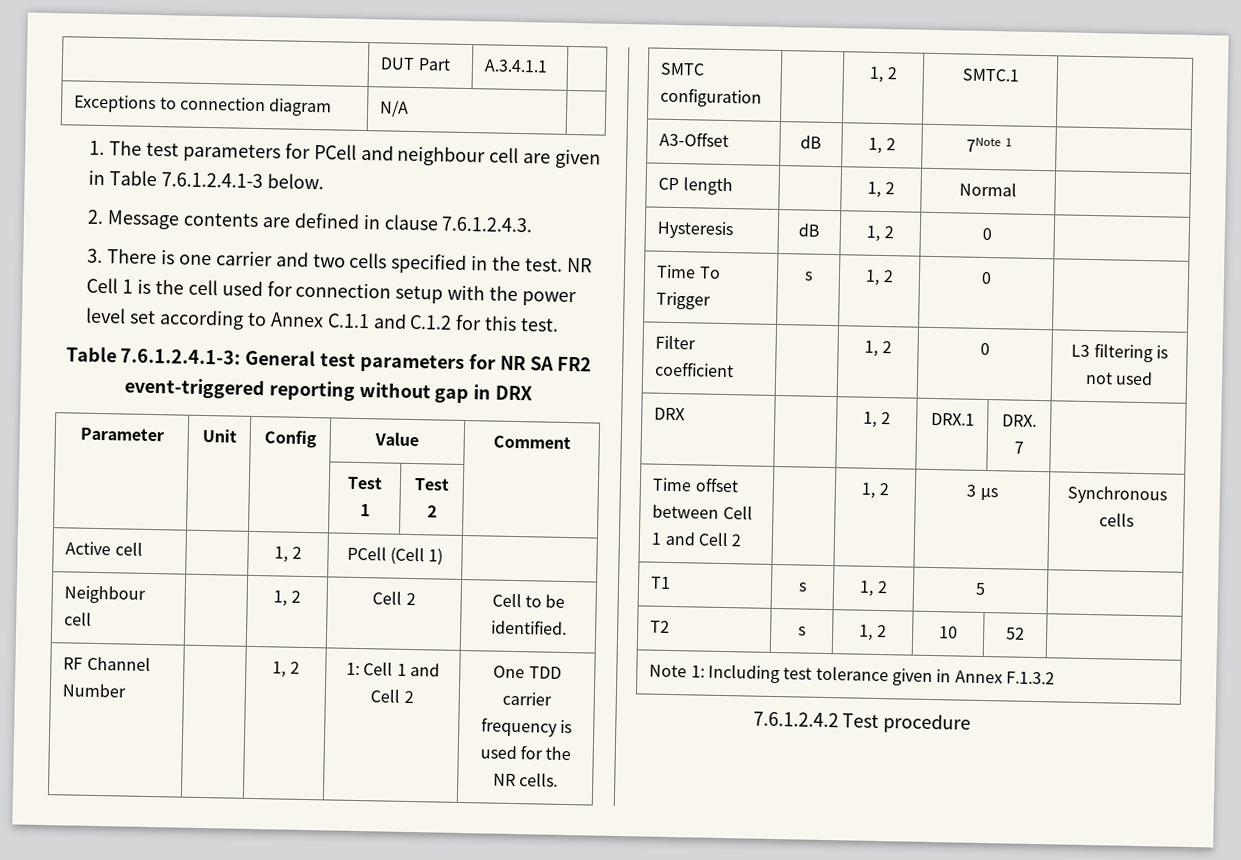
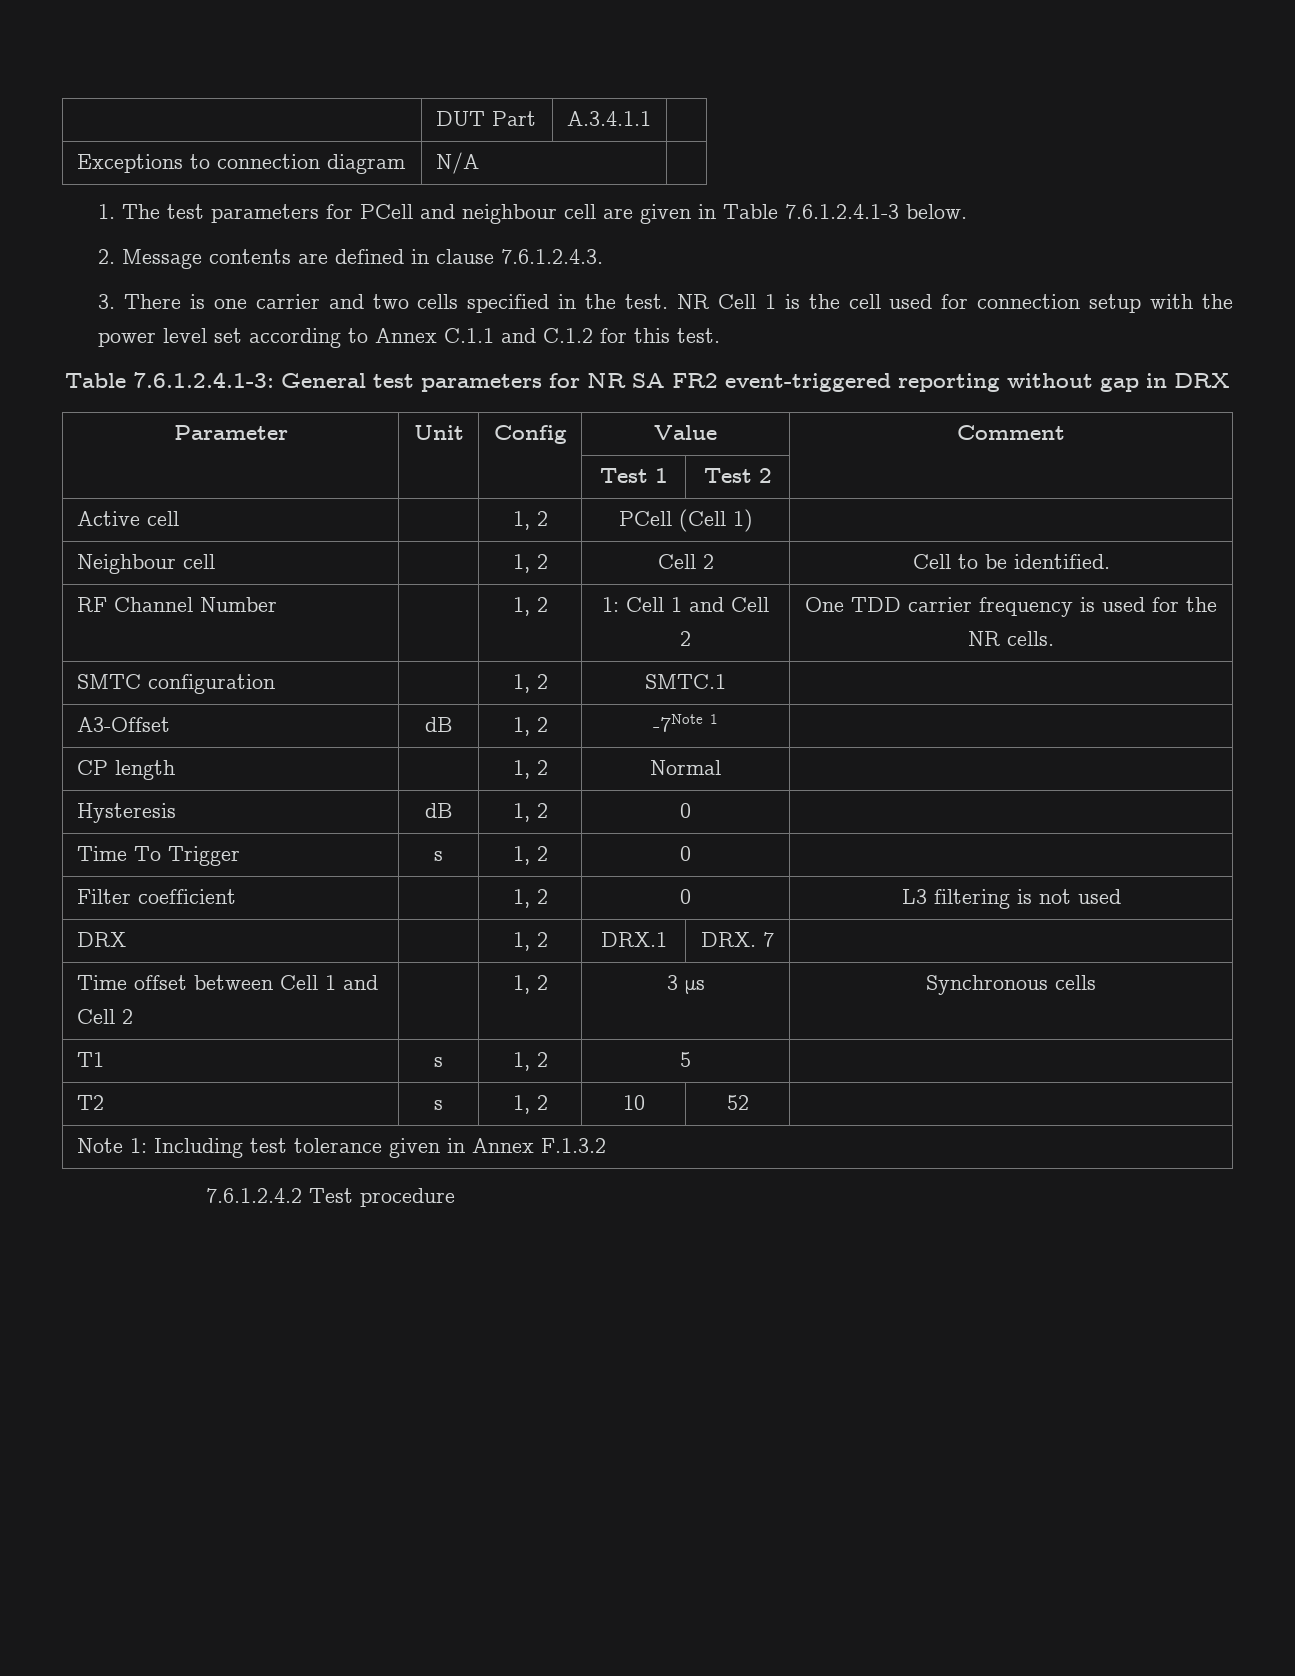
- A3-Offset | dB | 1, 2 | 7Note 1 |
+ A3-Offset | dB | 1, 2 | -7Note 1 |

